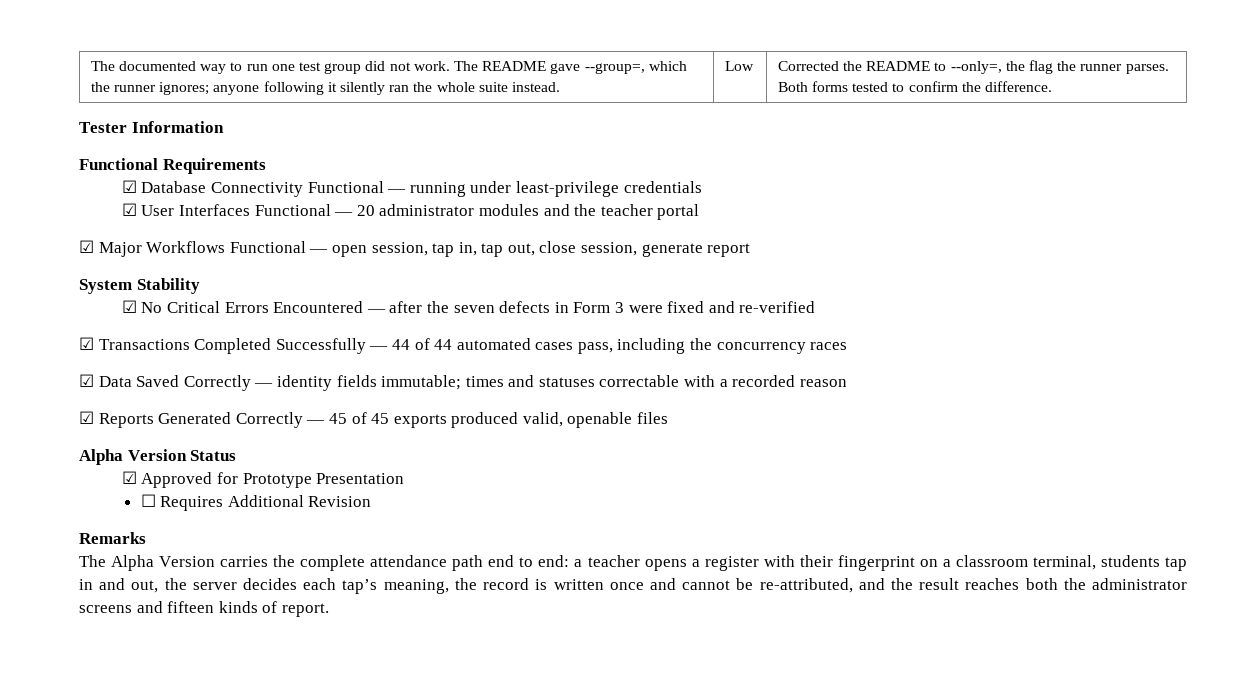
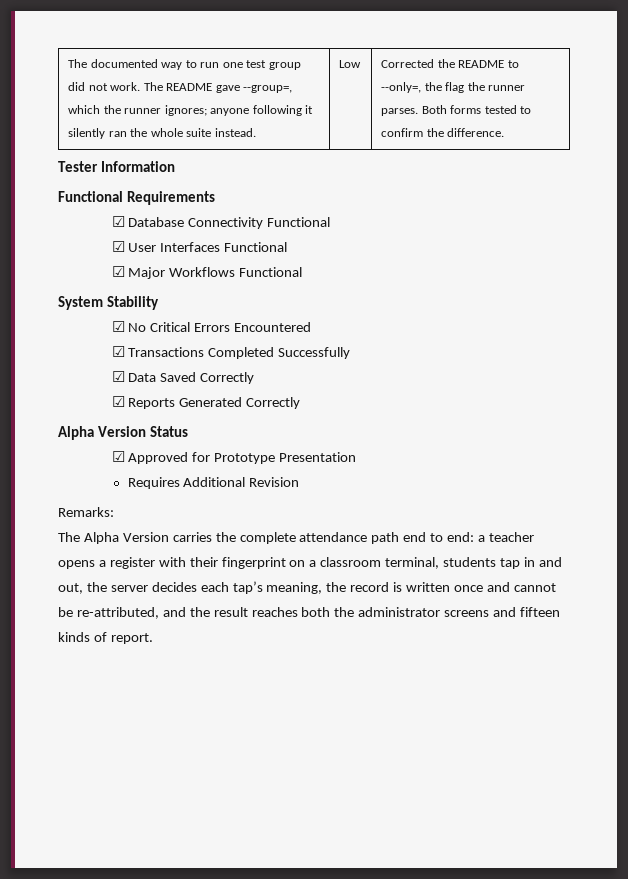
- ☑ Database Connectivity Functional — running under least-privilege credentials
+ ☑ Database Connectivity Functional
- ☑ User Interfaces Functional — 20 administrator modules and the teacher portal
- ☑ Major Workflows Functional — open session, tap in, tap out, close session, generate report
+ ☑ User Interfaces Functional
+ ☑ Major Workflows Functional
- ☑ No Critical Errors Encountered — after the seven defects in Form 3 were fixed and re-verified
- ☑ Transactions Completed Successfully — 44 of 44 automated cases pass, including the concurrency races
- ☑ Data Saved Correctly — identity fields immutable; times and statuses correctable with a recorded reason
- ☑ Reports Generated Correctly — 45 of 45 exports produced valid, openable files
+ ☑ No Critical Errors Encountered
+ ☑ Transactions Completed Successfully
+ ☑ Data Saved Correctly
+ ☑ Reports Generated Correctly
- ☐ Requires Additional Revision
+ Requires Additional Revision
- Remarks
+ Remarks:

